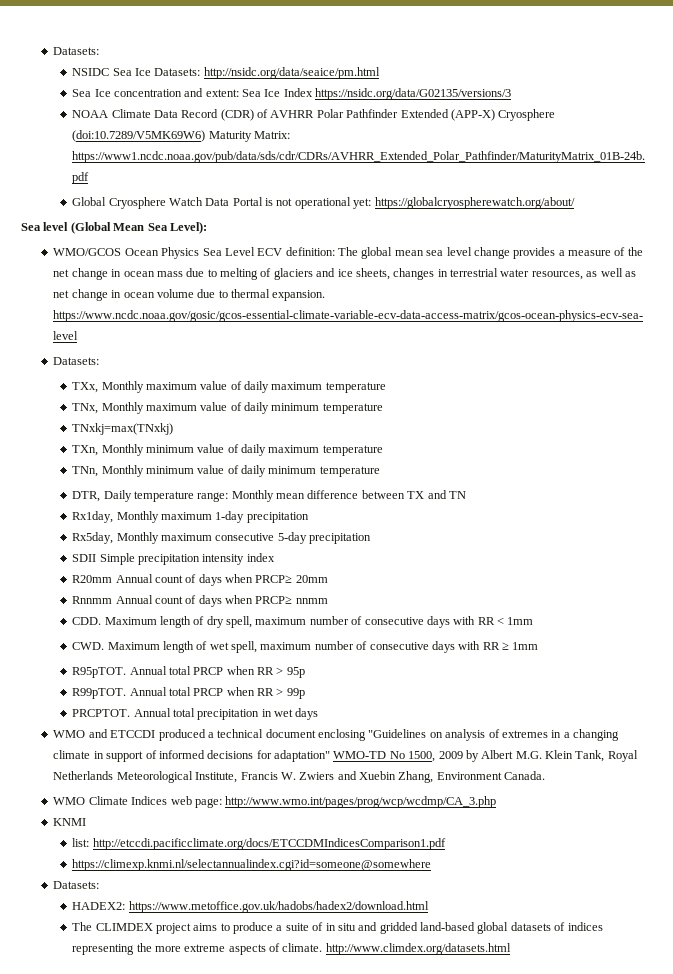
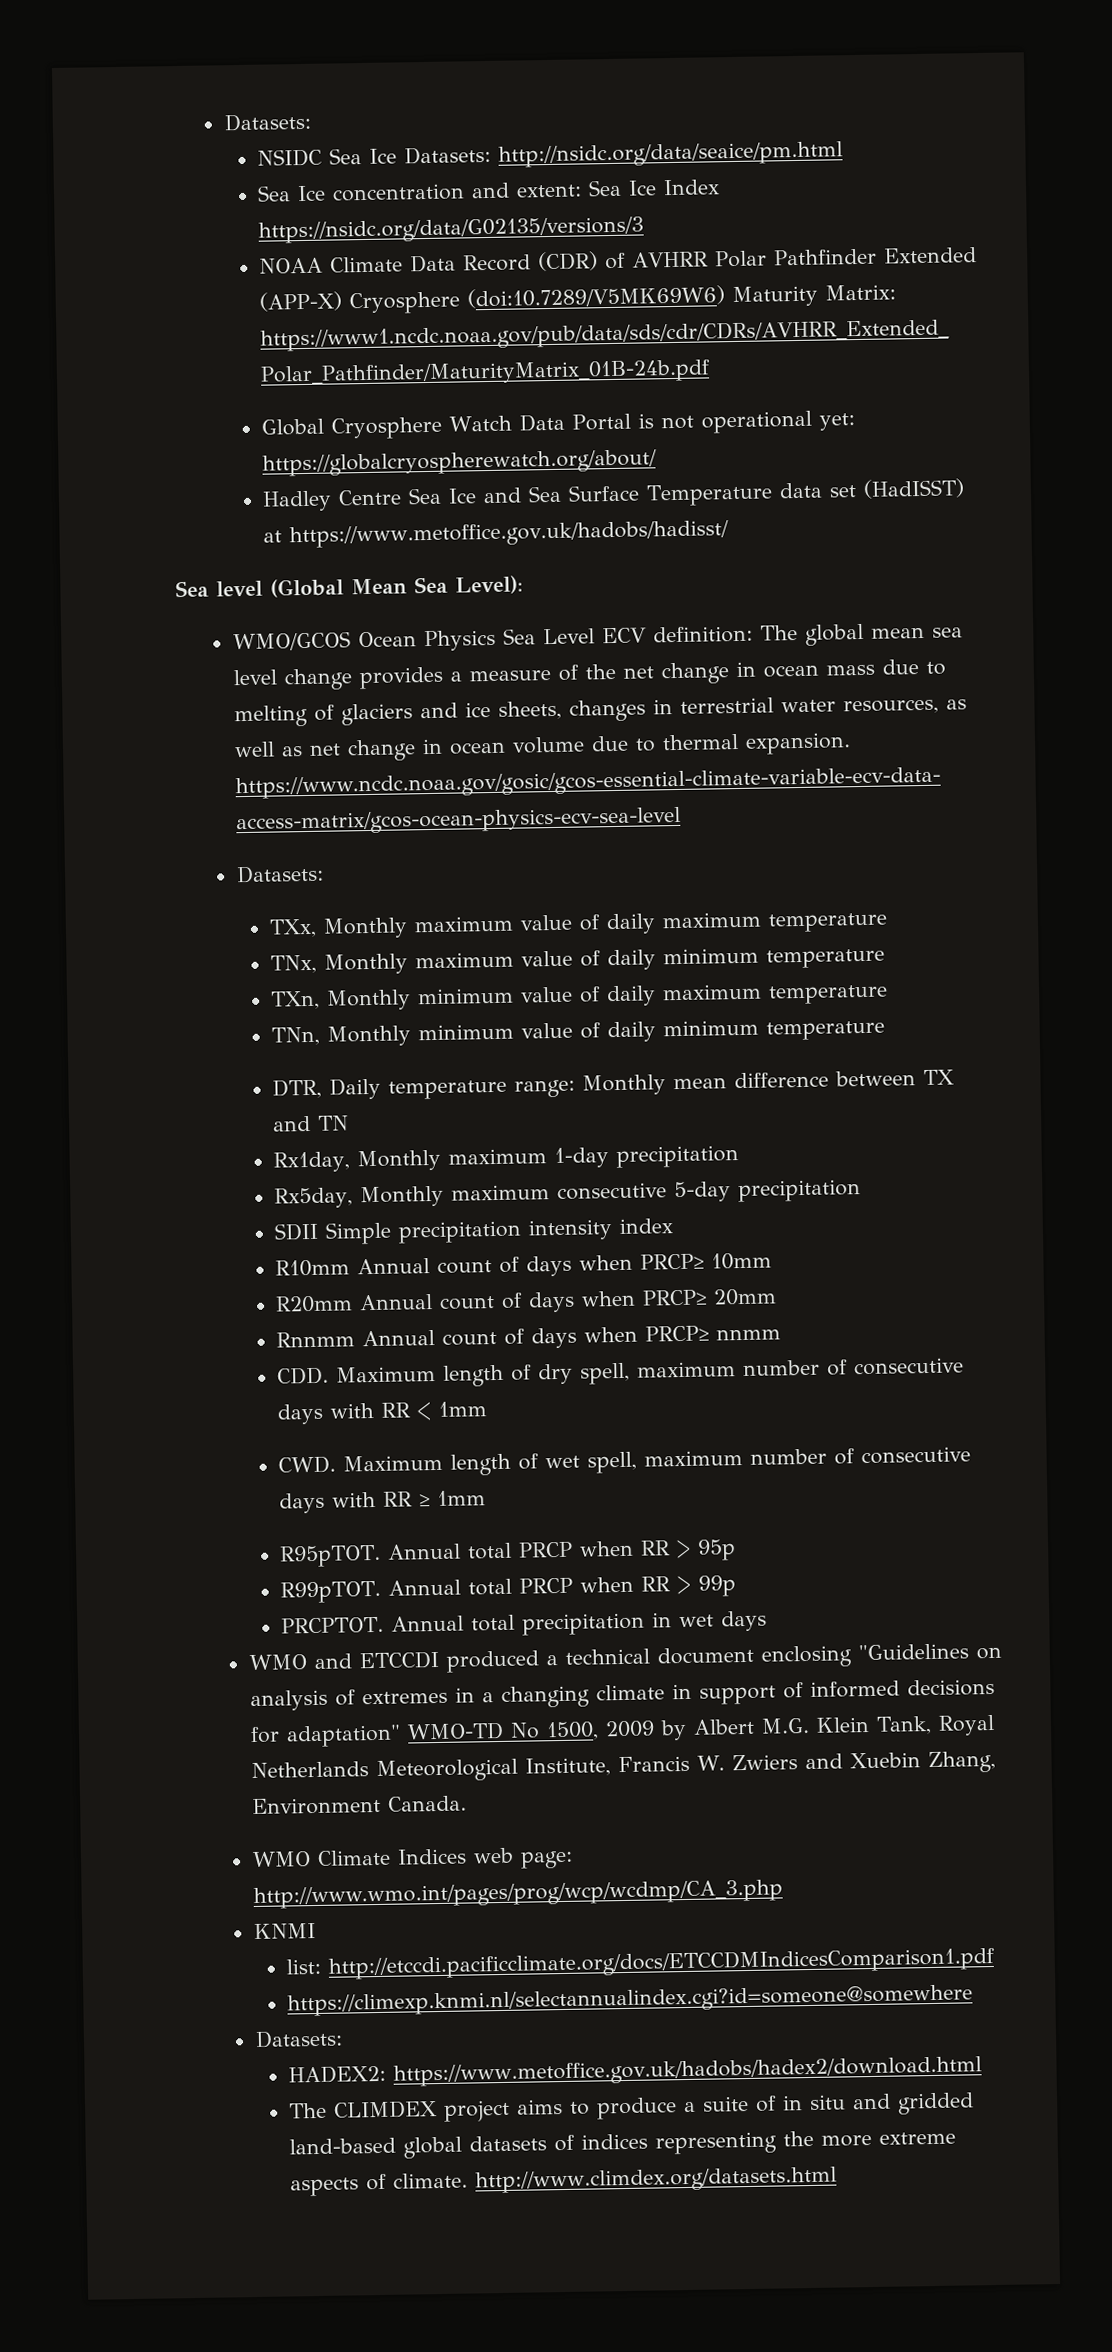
+ Hadley Centre Sea Ice and Sea Surface Temperature data set (HadISST) at https://www.metoffice.gov.uk/hadobs/hadisst/
- TNxkj=max(TNxkj)
+ R10mm Annual count of days when PRCP≥ 10mm

